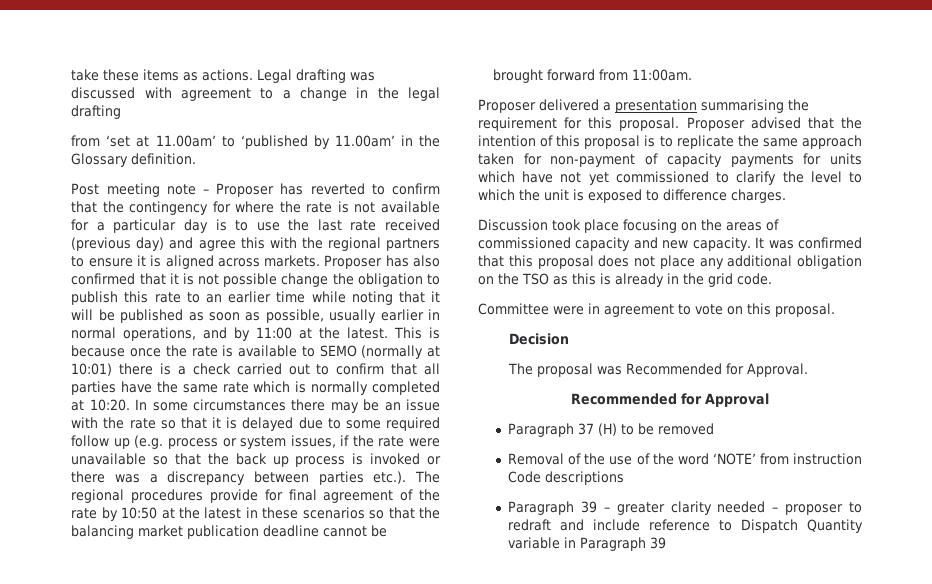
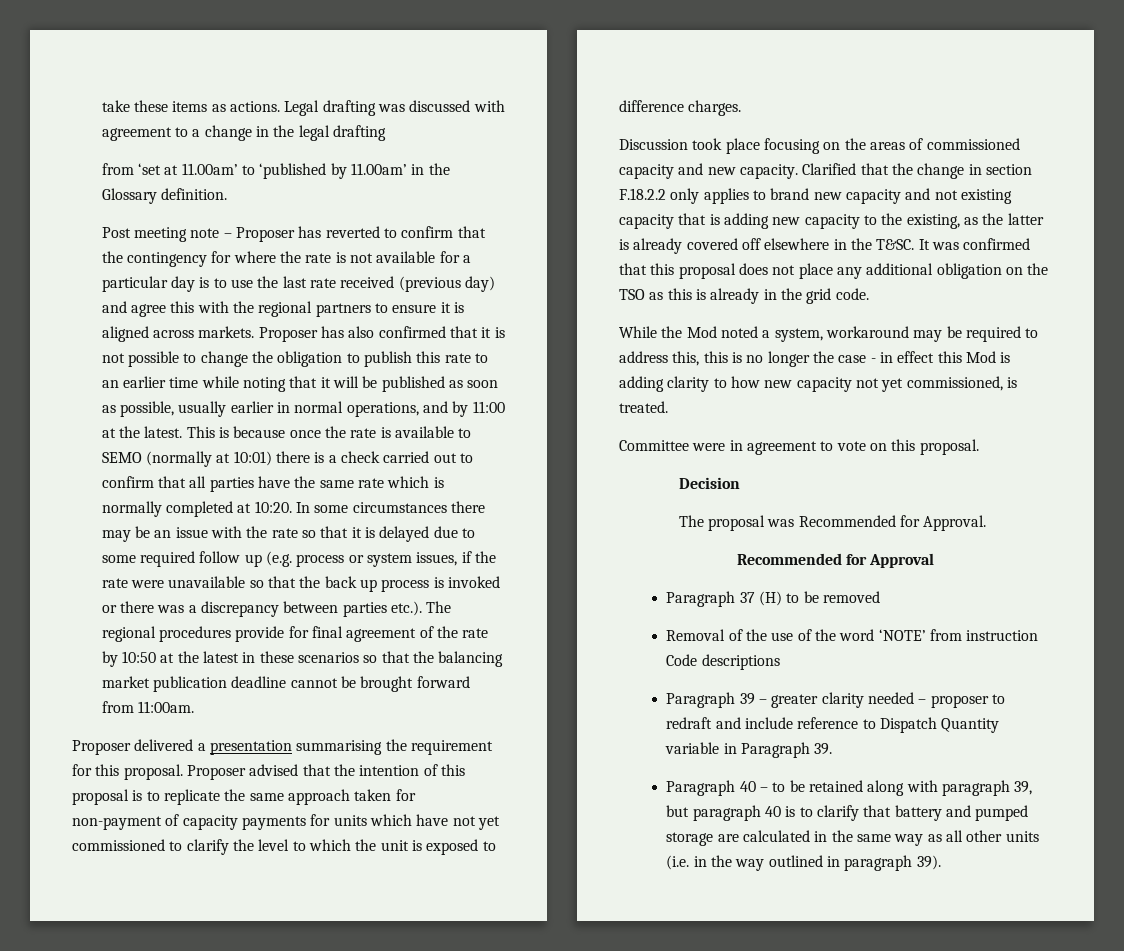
- Proposer has also confirmed that it is not possible change the obligation to publish this rate to an earlier time while noting that it will be published as soon as possible, usually earlier in normal operations, and by 11:00 at the latest.
+ Proposer has also confirmed that it is not possible to change the obligation to publish this rate to an earlier time while noting that it will be published as soon as possible, usually earlier in normal operations, and by 11:00 at the latest.
+ Clarified that the change in section F.18.2.2 only applies to brand new capacity and not existing capacity that is adding new capacity to the existing, as the latter is already covered off elsewhere in the T&SC.
+ While the Mod noted a system, workaround may be required to address this, this is no longer the case - in effect this Mod is adding clarity to how new capacity not yet commissioned, is treated.
- Paragraph 39 – greater clarity needed – proposer to redraft and include reference to Dispatch Quantity variable in Paragraph 39
+ Paragraph 39 – greater clarity needed – proposer to redraft and include reference to Dispatch Quantity variable in Paragraph 39.
+ Paragraph 40 – to be retained along with paragraph 39, but paragraph 40 is to clarify that battery and pumped storage are calculated in the same way as all other units (i.e. in the way outlined in paragraph 39).

